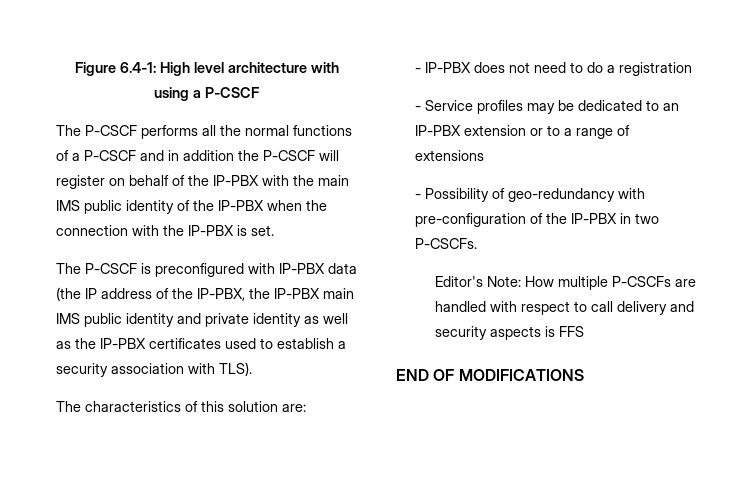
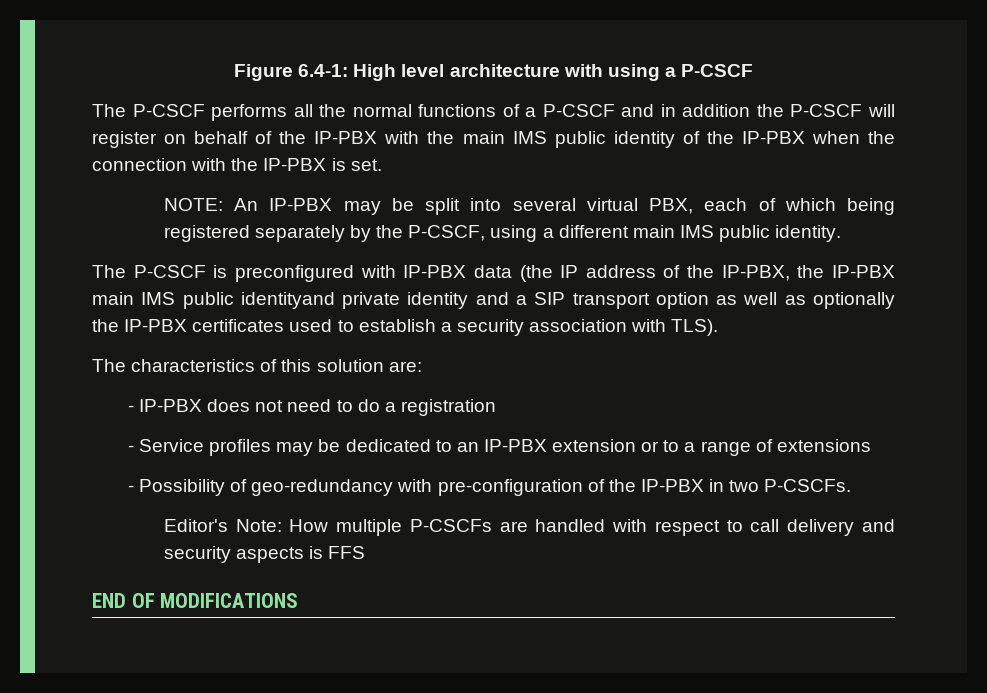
+ NOTE: An IP-PBX may be split into several virtual PBX, each of which being registered separately by the P-CSCF, using a different main IMS public identity.
- The P-CSCF is preconfigured with IP-PBX data (the IP address of the IP-PBX, the IP-PBX main IMS public identity and private identity as well as the IP-PBX certificates used to establish a security association with TLS).
+ The P-CSCF is preconfigured with IP-PBX data (the IP address of the IP-PBX, the IP-PBX main IMS public identityand private identity and a SIP transport option as well as optionally the IP-PBX certificates used to establish a security association with TLS).

